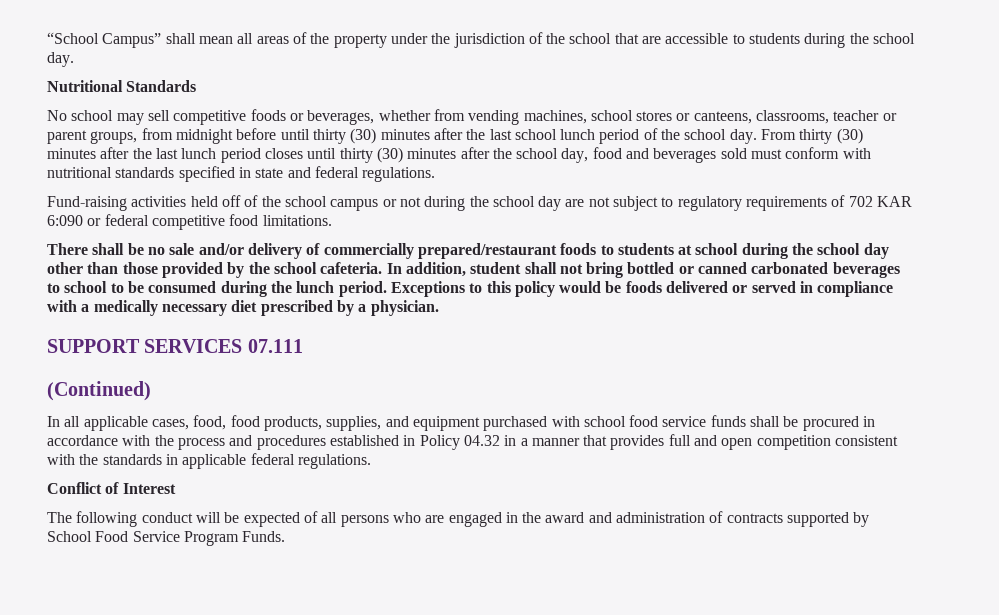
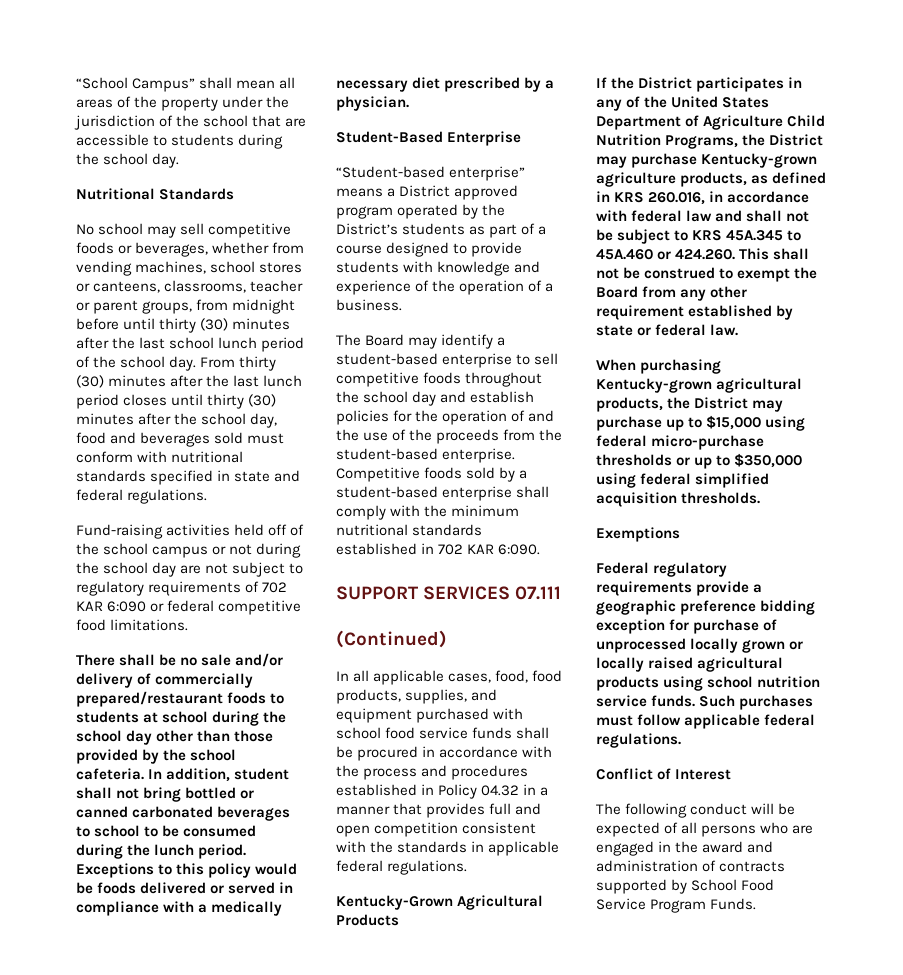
+ Student-Based Enterprise
+ “Student-based enterprise” means a District approved program operated by the District’s students as part of a course designed to provide students with knowledge and experience of the operation of a business.
+ The Board may identify a student-based enterprise to sell competitive foods throughout the school day and establish policies for the operation of and the use of the proceeds from the student-based enterprise. Competitive foods sold by a student-based enterprise shall comply with the minimum nutritional standards established in 702 KAR 6:090.
+ Kentucky-Grown Agricultural Products
+ If the District participates in any of the United States Department of Agriculture Child Nutrition Programs, the District may purchase Kentucky-grown agriculture products, as defined in KRS 260.016, in accordance with federal law and shall not be subject to KRS 45A.345 to 45A.460 or 424.260. This shall not be construed to exempt the Board from any other requirement established by state or federal law.
+ When purchasing Kentucky-grown agricultural products, the District may purchase up to $15,000 using federal micro-purchase thresholds or up to $350,000 using federal simplified acquisition thresholds.
+ Exemptions
+ Federal regulatory requirements provide a geographic preference bidding exception for purchase of unprocessed locally grown or locally raised agricultural products using school nutrition service funds. Such purchases must follow applicable federal regulations.

